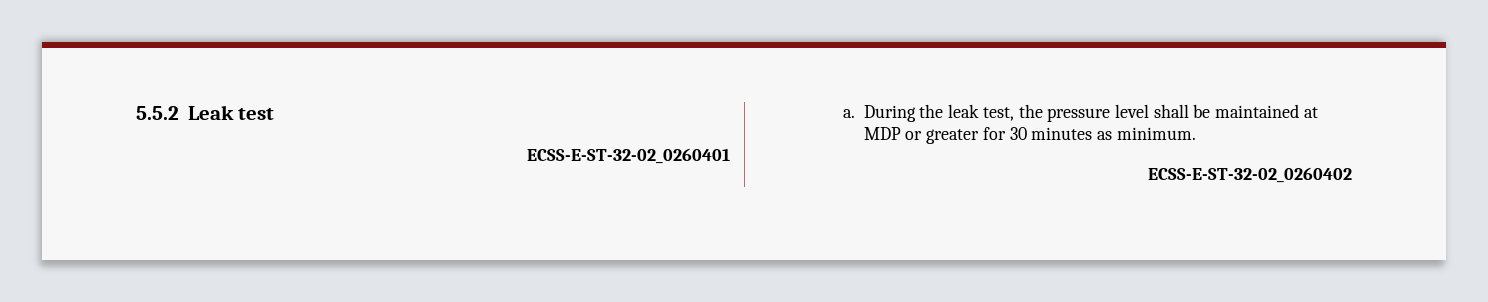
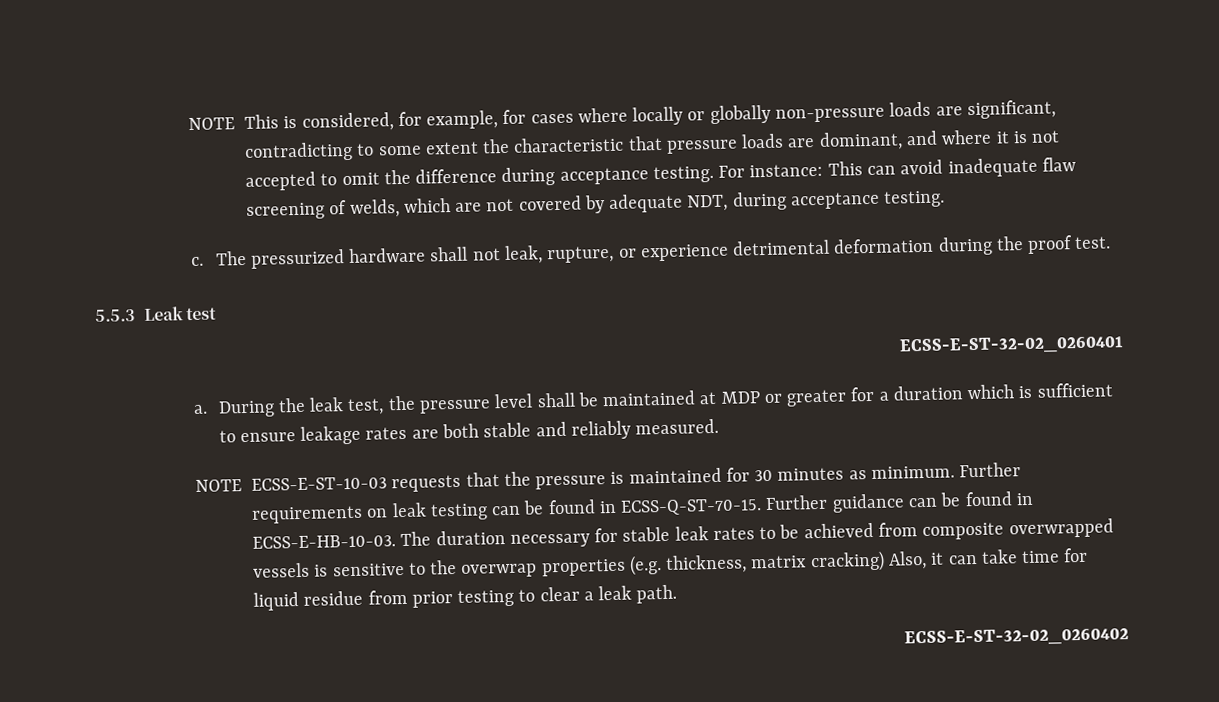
- 5.5.2 Leak test
+ NOTE This is considered, for example, for cases where locally or globally non-pressure loads are significant, contradicting to some extent the characteristic that pressure loads are dominant, and where it is not accepted to omit the difference during acceptance testing. For instance: This can avoid inadequate flaw screening of welds, which are not covered by adequate NDT, during acceptance testing.
+ c. The pressurized hardware shall not leak, rupture, or experience detrimental deformation during the proof test.
+ 5.5.3 Leak test
- During the leak test, the pressure level shall be maintained at MDP or greater for 30 minutes as minimum.
+ During the leak test, the pressure level shall be maintained at MDP or greater for a duration which is sufficient to ensure leakage rates are both stable and reliably measured.
+ NOTE ECSS-E-ST-10-03 requests that the pressure is maintained for 30 minutes as minimum. Further requirements on leak testing can be found in ECSS-Q-ST-70-15. Further guidance can be found in ECSS-E-HB-10-03. The duration necessary for stable leak rates to be achieved from composite overwrapped vessels is sensitive to the overwrap properties (e.g. thickness, matrix cracking) Also, it can take time for liquid residue from prior testing to clear a leak path.

